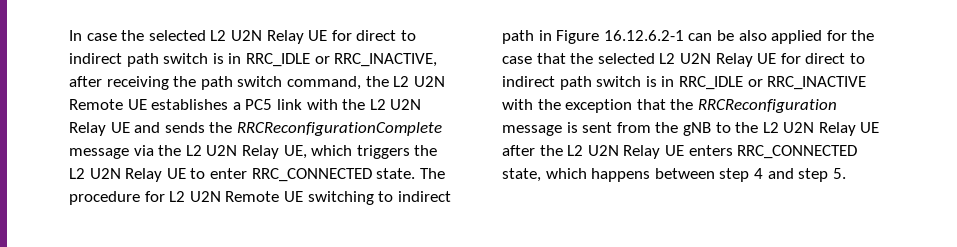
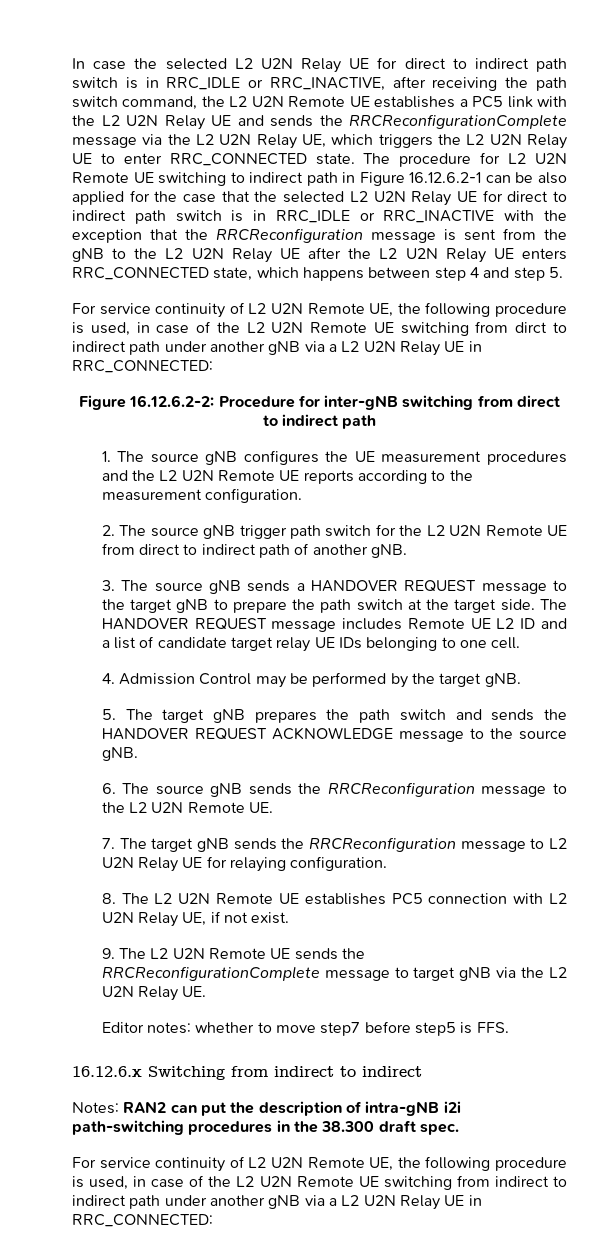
+ For service continuity of L2 U2N Remote UE, the following procedure is used, in case of the L2 U2N Remote UE switching from dirct to indirect path under another gNB via a L2 U2N Relay UE in RRC_CONNECTED:
+ Figure 16.12.6.2-2: Procedure for inter-gNB switching from direct to indirect path
+ 1. The source gNB configures the UE measurement procedures and the L2 U2N Remote UE reports according to the measurement configuration.
+ 2. The source gNB trigger path switch for the L2 U2N Remote UE from direct to indirect path of another gNB.
+ 3. The source gNB sends a HANDOVER REQUEST message to the target gNB to prepare the path switch at the target side. The HANDOVER REQUEST message includes Remote UE L2 ID and a list of candidate target relay UE IDs belonging to one cell.
+ 4. Admission Control may be performed by the target gNB.
+ 5. The target gNB prepares the path switch and sends the HANDOVER REQUEST ACKNOWLEDGE message to the source gNB.
+ 6. The source gNB sends the RRCReconfiguration message to the L2 U2N Remote UE.
+ 7. The target gNB sends the RRCReconfiguration message to L2 U2N Relay UE for relaying configuration.
+ 8. The L2 U2N Remote UE establishes PC5 connection with L2 U2N Relay UE, if not exist.
+ 9. The L2 U2N Remote UE sends the RRCReconfigurationComplete message to target gNB via the L2 U2N Relay UE.
+ Editor notes: whether to move step7 before step5 is FFS.
+ 16.12.6.x Switching from indirect to indirect
+ Notes: RAN2 can put the description of intra-gNB i2i path-switching procedures in the 38.300 draft spec.
+ For service continuity of L2 U2N Remote UE, the following procedure is used, in case of the L2 U2N Remote UE switching from indirect to indirect path under another gNB via a L2 U2N Relay UE in RRC_CONNECTED:

